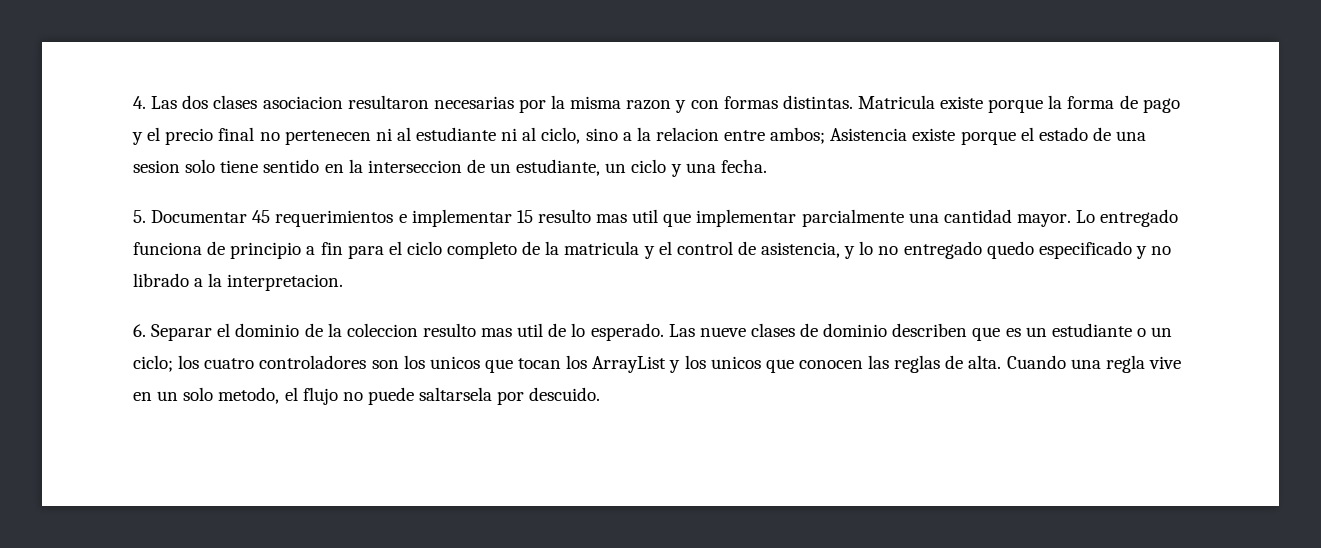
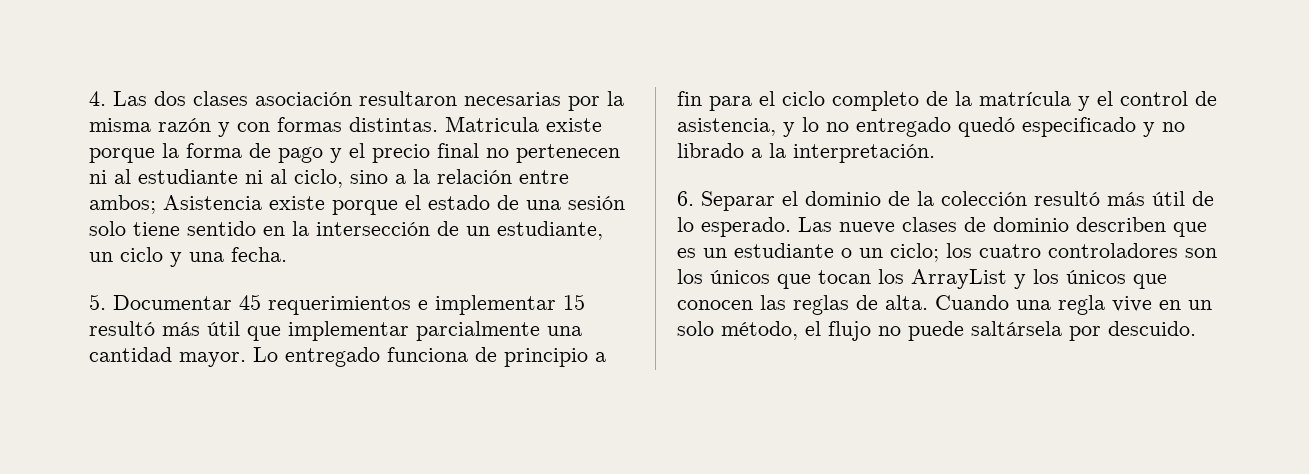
- 4. Las dos clases asociacion resultaron necesarias por la misma razon y con formas distintas.
+ 4. Las dos clases asociación resultaron necesarias por la misma razón y con formas distintas.
- Matricula existe porque la forma de pago y el precio final no pertenecen ni al estudiante ni al ciclo, sino a la relacion entre ambos; Asistencia existe porque el estado de una sesion solo tiene sentido en la interseccion de un estudiante, un ciclo y una fecha.
+ Matricula existe porque la forma de pago y el precio final no pertenecen ni al estudiante ni al ciclo, sino a la relación entre ambos; Asistencia existe porque el estado de una sesión solo tiene sentido en la intersección de un estudiante, un ciclo y una fecha.
- 5. Documentar 45 requerimientos e implementar 15 resulto mas util que implementar parcialmente una cantidad mayor.
+ 5. Documentar 45 requerimientos e implementar 15 resultó más útil que implementar parcialmente una cantidad mayor.
- Lo entregado funciona de principio a fin para el ciclo completo de la matricula y el control de asistencia, y lo no entregado quedo especificado y no librado a la interpretacion.
+ Lo entregado funciona de principio a fin para el ciclo completo de la matrícula y el control de asistencia, y lo no entregado quedó especificado y no librado a la interpretación.
- 6. Separar el dominio de la coleccion resulto mas util de lo esperado.
+ 6. Separar el dominio de la colección resultó más útil de lo esperado.
- Las nueve clases de dominio describen que es un estudiante o un ciclo; los cuatro controladores son los unicos que tocan los ArrayList y los unicos que conocen las reglas de alta.
+ Las nueve clases de dominio describen que es un estudiante o un ciclo; los cuatro controladores son los únicos que tocan los ArrayList y los únicos que conocen las reglas de alta.
- Cuando una regla vive en un solo metodo, el flujo no puede saltarsela por descuido.
+ Cuando una regla vive en un solo método, el flujo no puede saltársela por descuido.

